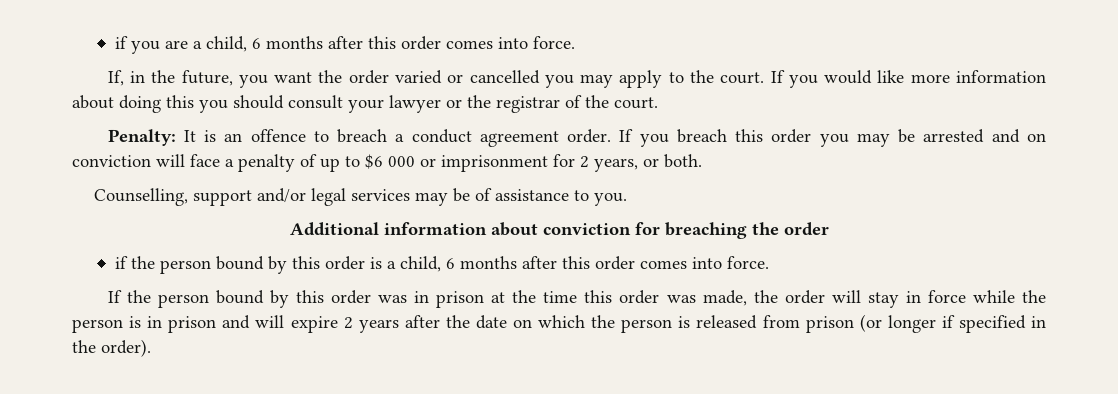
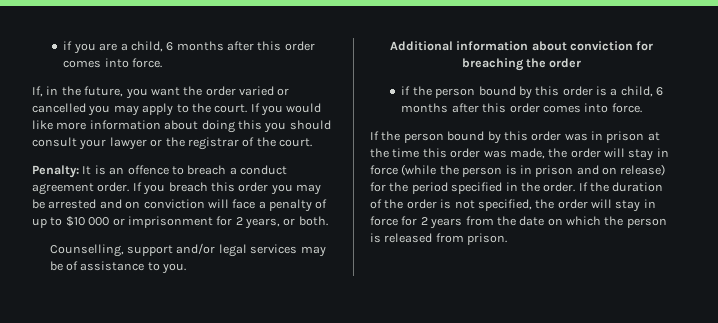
- If you breach this order you may be arrested and on conviction will face a penalty of up to $6 000 or imprisonment for 2 years, or both.
+ If you breach this order you may be arrested and on conviction will face a penalty of up to $10 000 or imprisonment for 2 years, or both.
- If the person bound by this order was in prison at the time this order was made, the order will stay in force while the person is in prison and will expire 2 years after the date on which the person is released from prison (or longer if specified in the order).
+ If the person bound by this order was in prison at the time this order was made, the order will stay in force (while the person is in prison and on release) for the period specified in the order. If the duration of the order is not specified, the order will stay in force for 2 years from the date on which the person is released from prison.

